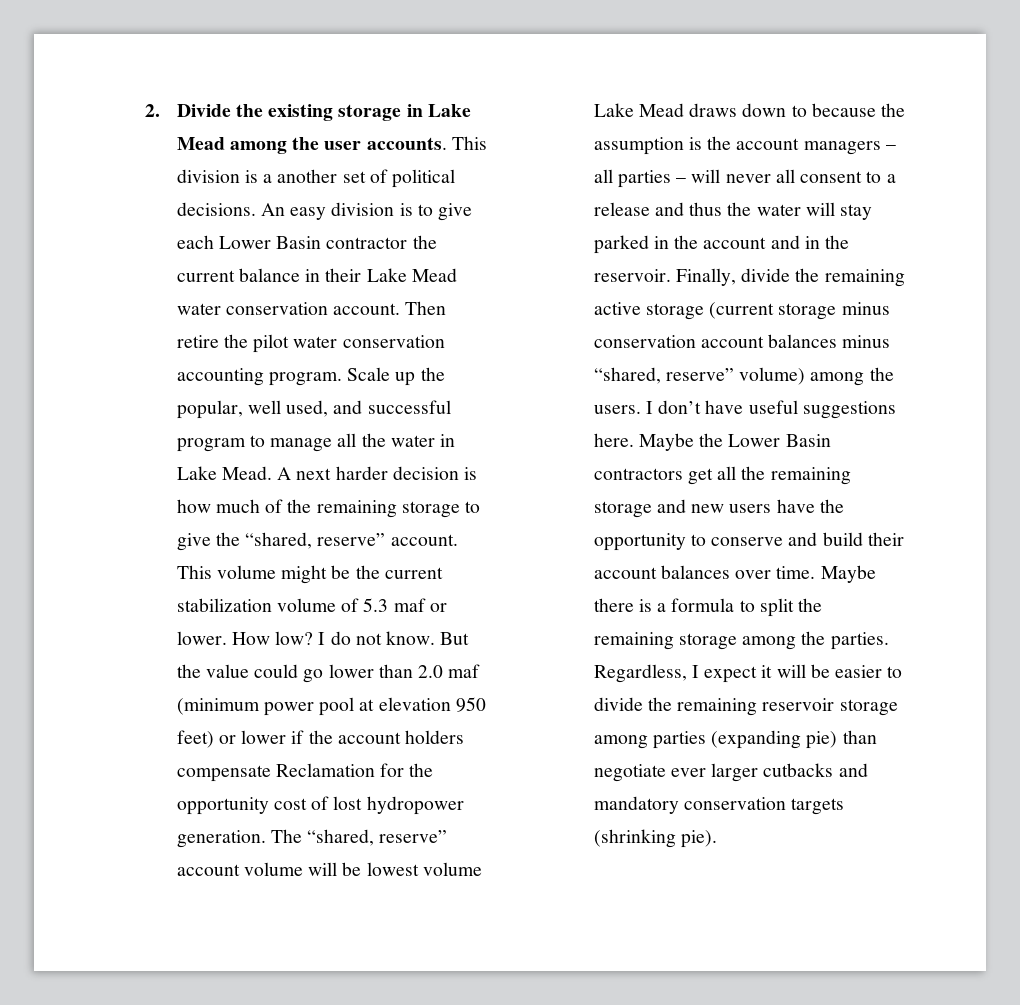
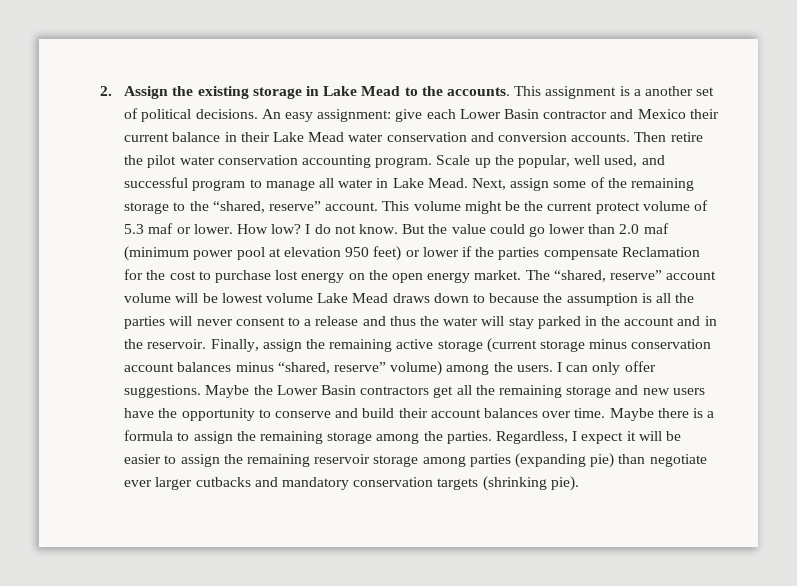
- 2. Divide the existing storage in Lake Mead among the user accounts.
+ 2. Assign the existing storage in Lake Mead to the accounts.
- This division is a another set of political decisions.
+ This assignment is a another set of political decisions.
- An easy division is to give each Lower Basin contractor the current balance in their Lake Mead water conservation account.
+ An easy assignment: give each Lower Basin contractor and Mexico their current balance in their Lake Mead water conservation and conversion accounts.
- Scale up the popular, well used, and successful program to manage all the water in Lake Mead.
+ Scale up the popular, well used, and successful program to manage all water in Lake Mead.
- A next harder decision is how much of the remaining storage to give the “shared, reserve” account.
+ Next, assign some of the remaining storage to the “shared, reserve” account.
- This volume might be the current stabilization volume of 5.3 maf or lower.
+ This volume might be the current protect volume of 5.3 maf or lower.
- But the value could go lower than 2.0 maf (minimum power pool at elevation 950 feet) or lower if the account holders compensate Reclamation for the opportunity cost of lost hydropower generation.
+ But the value could go lower than 2.0 maf (minimum power pool at elevation 950 feet) or lower if the parties compensate Reclamation for the cost to purchase lost energy on the open energy market.
- The “shared, reserve” account volume will be lowest volume Lake Mead draws down to because the assumption is the account managers – all parties – will never all consent to a release and thus the water will stay parked in the account and in the reservoir.
+ The “shared, reserve” account volume will be lowest volume Lake Mead draws down to because the assumption is all the parties will never consent to a release and thus the water will stay parked in the account and in the reservoir.
- Finally, divide the remaining active storage (current storage minus conservation account balances minus “shared, reserve” volume) among the users.
+ Finally, assign the remaining active storage (current storage minus conservation account balances minus “shared, reserve” volume) among the users.
- I don’t have useful suggestions here.
+ I can only offer suggestions.
- Maybe there is a formula to split the remaining storage among the parties.
+ Maybe there is a formula to assign the remaining storage among the parties.
- Regardless, I expect it will be easier to divide the remaining reservoir storage among parties (expanding pie) than negotiate ever larger cutbacks and mandatory conservation targets (shrinking pie).
+ Regardless, I expect it will be easier to assign the remaining reservoir storage among parties (expanding pie) than negotiate ever larger cutbacks and mandatory conservation targets (shrinking pie).

